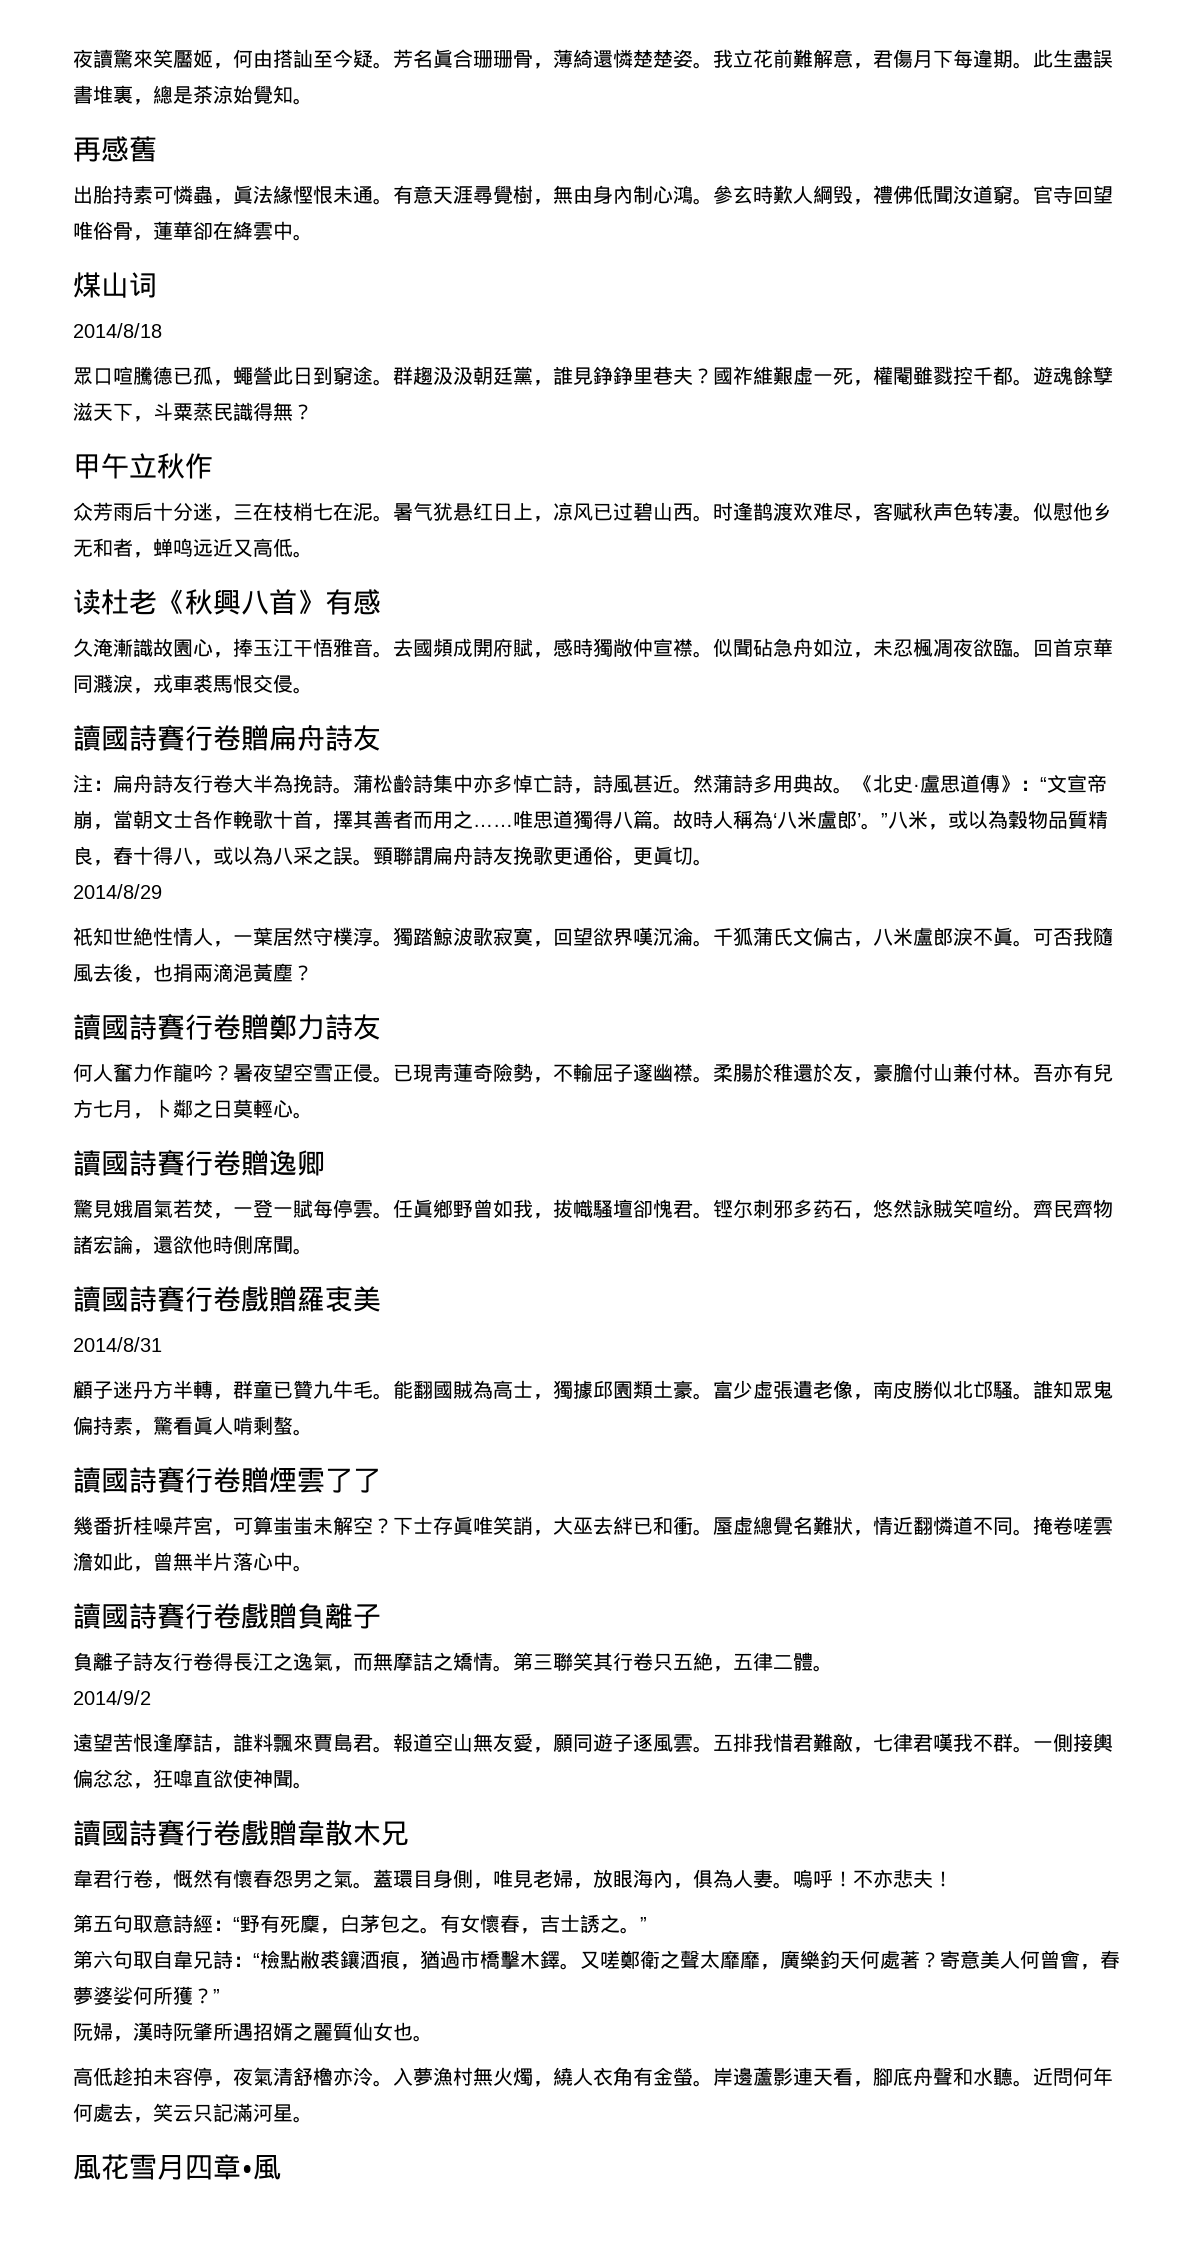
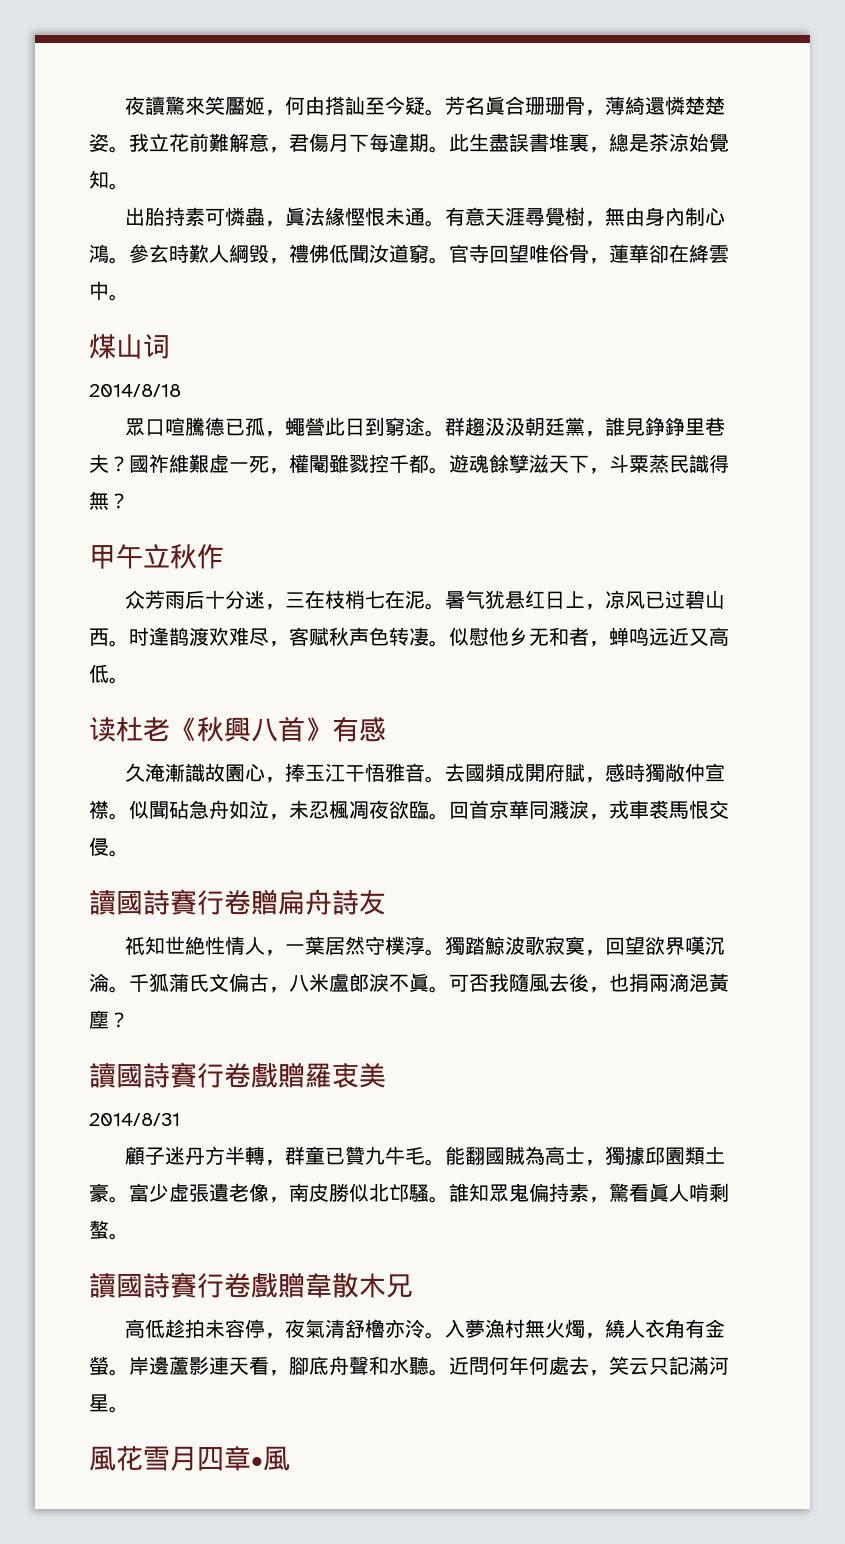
- 再感舊
- 注：扁舟詩友行卷大半為挽詩。蒲松齡詩集中亦多悼亡詩，詩風甚近。然蒲詩多用典故。《北史·盧思道傳》：“文宣帝崩，當朝文士各作輓歌十首，擇其善者而用之……唯思道獨得八篇。故時人稱為‘八米盧郎’。”八米，或以為穀物品質精良，舂十得八，或以為八采之誤。頸聯謂扁舟詩友挽歌更通俗，更眞切。
- 2014/8/29
- 讀國詩賽行卷贈鄭力詩友
- 何人奮力作龍吟？暑夜望空雪正侵。已現靑蓮奇險勢，不輸屈子邃幽襟。柔腸於稚還於友，豪膽付山兼付林。吾亦有兒方七月，卜鄰之日莫輕心。
- 讀國詩賽行卷贈逸卿
- 驚見娥眉氣若焚，一登一賦每停雲。任眞鄉野曾如我，拔幟騷壇卻愧君。铿尔刺邪多药石，悠然詠賊笑喧纷。齊民齊物諸宏論，還欲他時側席聞。
- 讀國詩賽行卷贈煙雲了了
- 幾番折桂噪芹宮，可算蚩蚩未解空？下士存眞唯笑誚，大巫去絆已和衝。蜃虛總覺名難狀，情近翻憐道不同。掩卷嗟雲澹如此，曾無半片落心中。
- 讀國詩賽行卷戲贈負離子
- 負離子詩友行卷得長江之逸氣，而無摩詰之矯情。第三聯笑其行卷只五絶，五律二體。
- 2014/9/2
- 遠望苦恨逢摩詰，誰料飄來賈島君。報道空山無友愛，願同遊子逐風雲。五排我惜君難敵，七律君嘆我不群。一側接輿偏忿忿，狂噑直欲使神聞。
- 韋君行卷，慨然有懷春怨男之氣。蓋環目身側，唯見老婦，放眼海內，俱為人妻。嗚呼！不亦悲夫！
- 第五句取意詩經：“野有死麇，白茅包之。有女懷春，吉士誘之。”
- 第六句取自韋兄詩：“檢點敝裘鑲酒痕，猶過市橋擊木鐸。又嗟鄭衛之聲太靡靡，廣樂鈞天何處著？寄意美人何曾會，春夢婆娑何所獲？”
- 阮婦，漢時阮肇所遇招婿之麗質仙女也。

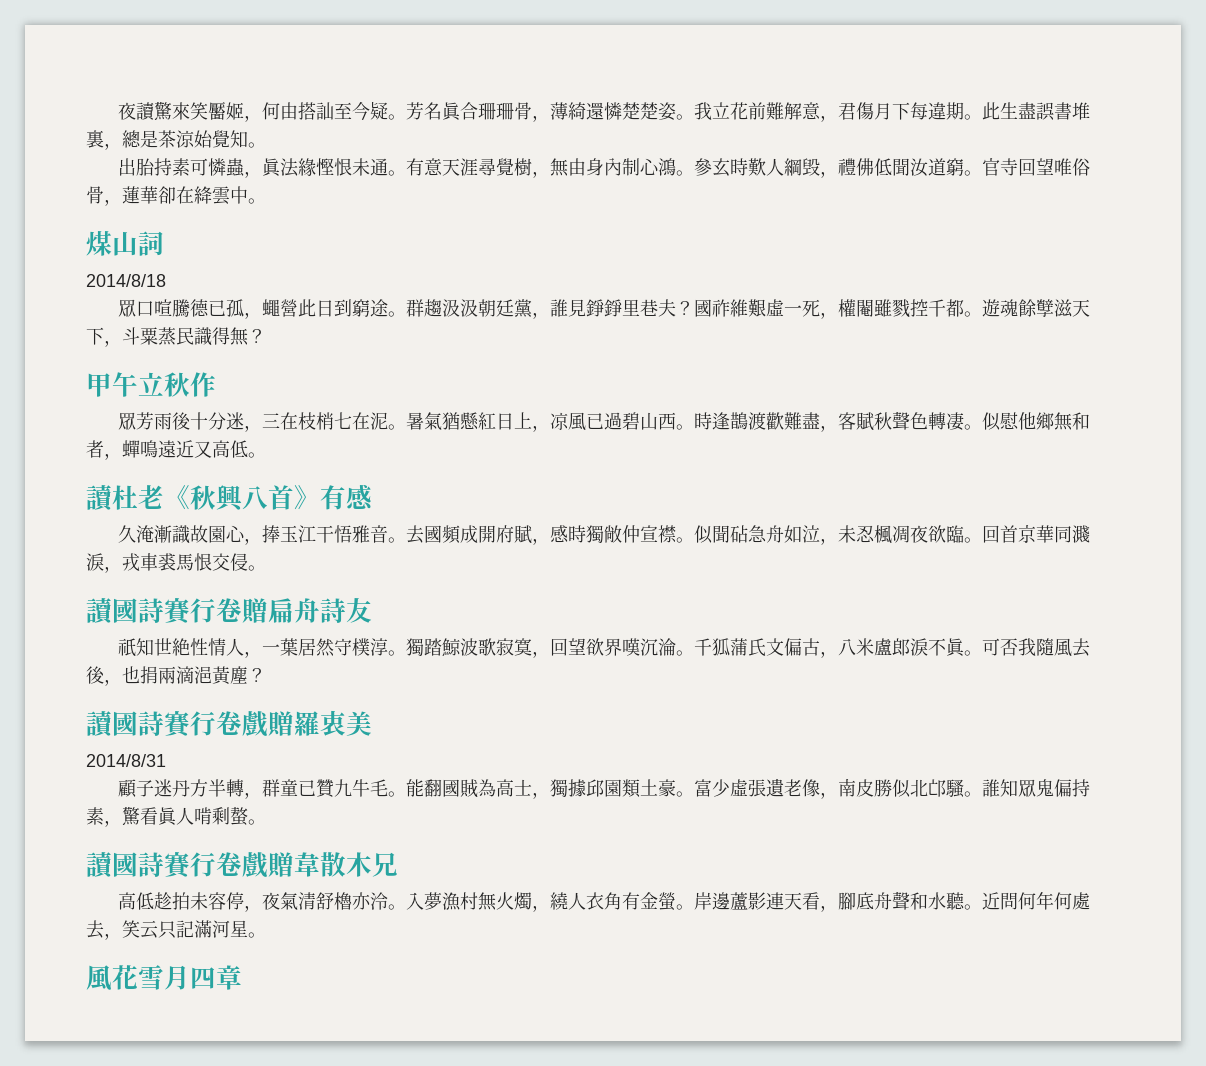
- 煤山词
+ 煤山詞
- 众芳雨后十分迷，三在枝梢七在泥。
+ 眾芳雨後十分迷，三在枝梢七在泥。
- 暑气犹悬红日上，凉风已过碧山西。
+ 暑氣猶懸紅日上，凉風已過碧山西。
- 时逢鹊渡欢难尽，客赋秋声色转凄。似慰他乡无和者，蝉鸣远近又高低。
+ 時逢鵲渡歡難盡，客賦秋聲色轉凄。似慰他鄉無和者，蟬鳴遠近又高低。
- 读杜老《秋興八首》有感
+ 讀杜老《秋興八首》有感
- 風花雪月四章•風
+ 風花雪月四章

